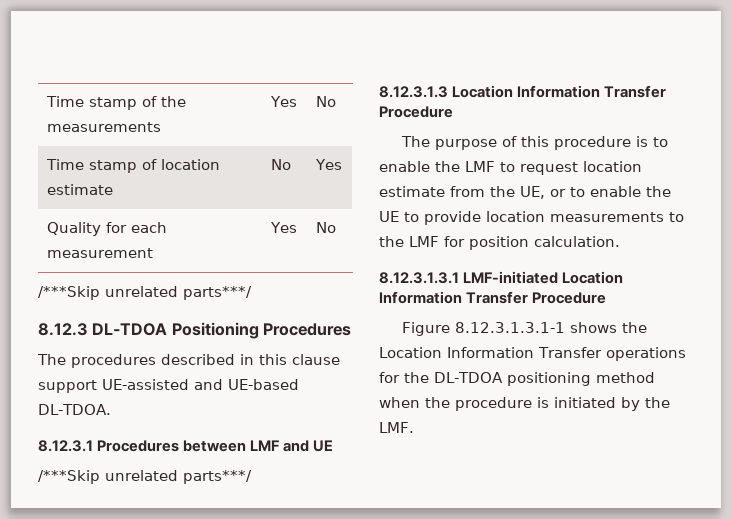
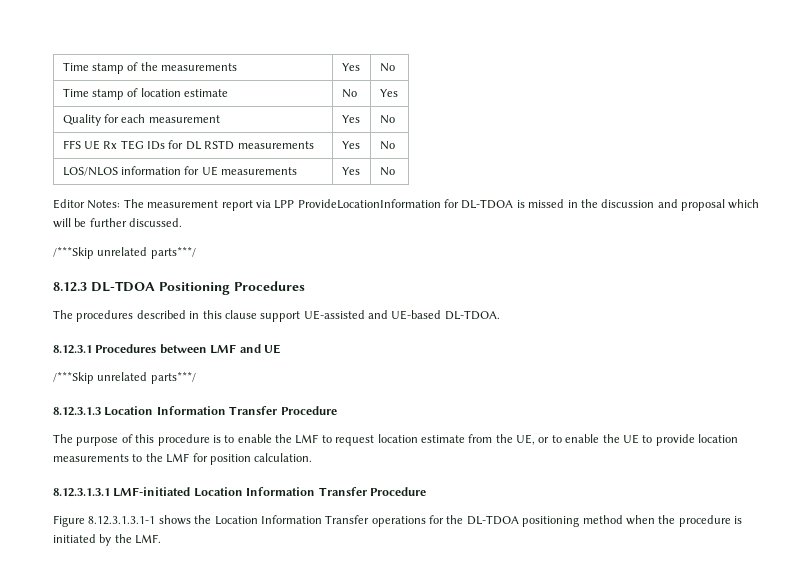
+ FFS UE Rx TEG IDs for DL RSTD measurements | Yes | No
+ LOS/NLOS information for UE measurements | Yes | No
+ Editor Notes: The measurement report via LPP ProvideLocationInformation for DL-TDOA is missed in the discussion and proposal which will be further discussed.

